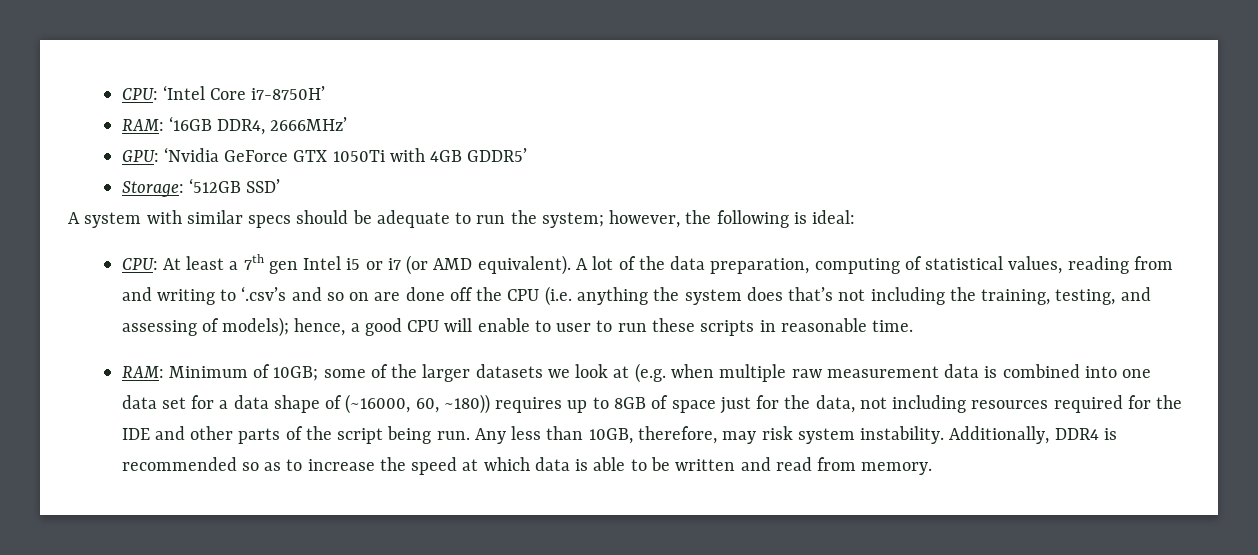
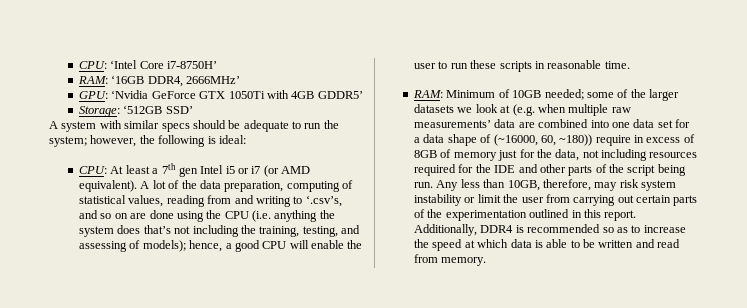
- A lot of the data preparation, computing of statistical values, reading from and writing to ‘.csv’s and so on are done off the CPU (i.e. anything the system does that’s not including the training, testing, and assessing of models); hence, a good CPU will enable to user to run these scripts in reasonable time.
+ A lot of the data preparation, computing of statistical values, reading from and writing to ‘.csv’s, and so on are done using the CPU (i.e. anything the system does that’s not including the training, testing, and assessing of models); hence, a good CPU will enable the user to run these scripts in reasonable time.
- RAM: Minimum of 10GB; some of the larger datasets we look at (e.g. when multiple raw measurement data is combined into one data set for a data shape of (~16000, 60, ~180)) requires up to 8GB of space just for the data, not including resources required for the IDE and other parts of the script being run.
+ RAM: Minimum of 10GB needed; some of the larger datasets we look at (e.g. when multiple raw measurements’ data are combined into one data set for a data shape of (~16000, 60, ~180)) require in excess of 8GB of memory just for the data, not including resources required for the IDE and other parts of the script being run.
- Any less than 10GB, therefore, may risk system instability.
+ Any less than 10GB, therefore, may risk system instability or limit the user from carrying out certain parts of the experimentation outlined in this report.

